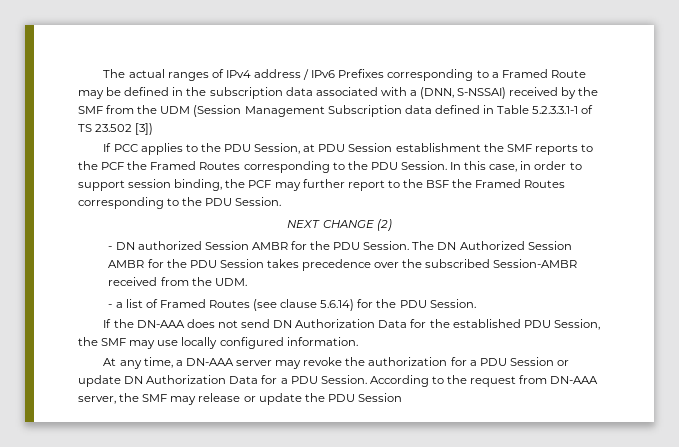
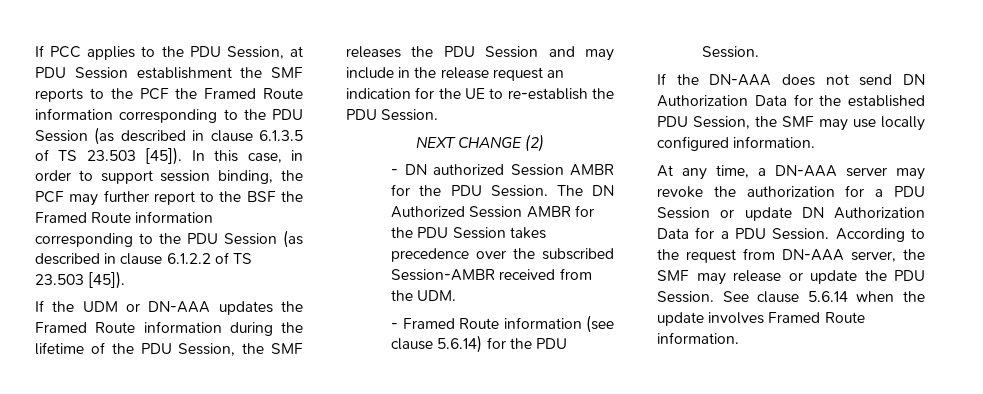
- The actual ranges of IPv4 address / IPv6 Prefixes corresponding to a Framed Route may be defined in the subscription data associated with a (DNN, S-NSSAI) received by the SMF from the UDM (Session Management Subscription data defined in Table 5.2.3.3.1-1 of TS 23.502 [3])
- If PCC applies to the PDU Session, at PDU Session establishment the SMF reports to the PCF the Framed Routes corresponding to the PDU Session.
+ If PCC applies to the PDU Session, at PDU Session establishment the SMF reports to the PCF the Framed Route information corresponding to the PDU Session (as described in clause 6.1.3.5 of TS 23.503 [45]).
- In this case, in order to support session binding, the PCF may further report to the BSF the Framed Routes corresponding to the PDU Session.
+ In this case, in order to support session binding, the PCF may further report to the BSF the Framed Route information corresponding to the PDU Session (as described in clause 6.1.2.2 of TS 23.503 [45]).
+ If the UDM or DN-AAA updates the Framed Route information during the lifetime of the PDU Session, the SMF releases the PDU Session and may include in the release request an indication for the UE to re-establish the PDU Session.
- - a list of Framed Routes (see clause 5.6.14) for the PDU Session.
+ - Framed Route information (see clause 5.6.14) for the PDU Session.
- According to the request from DN-AAA server, the SMF may release or update the PDU Session
+ According to the request from DN-AAA server, the SMF may release or update the PDU Session. See clause 5.6.14 when the update involves Framed Route information.

